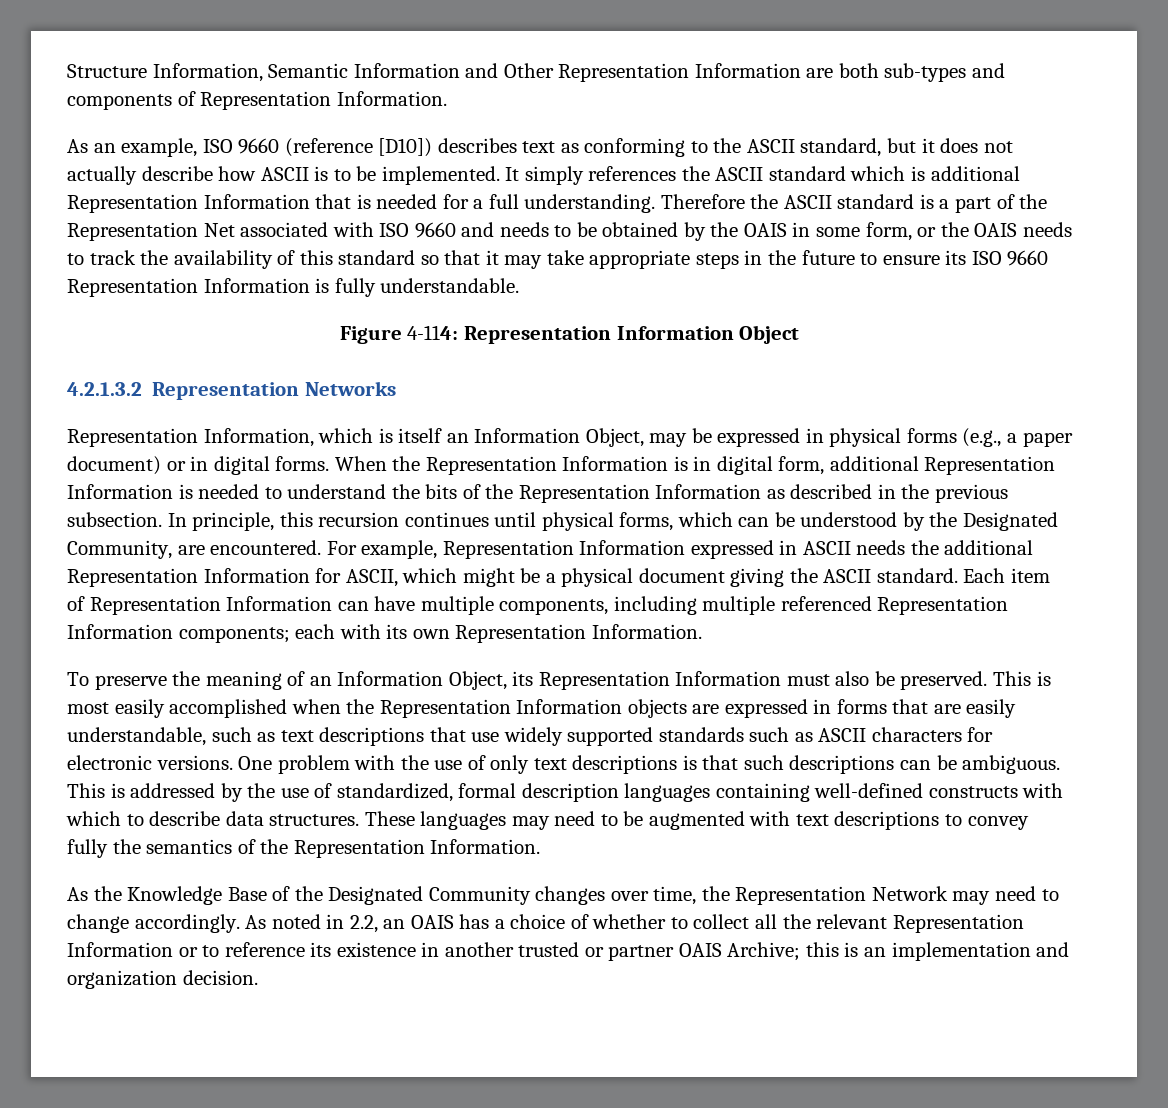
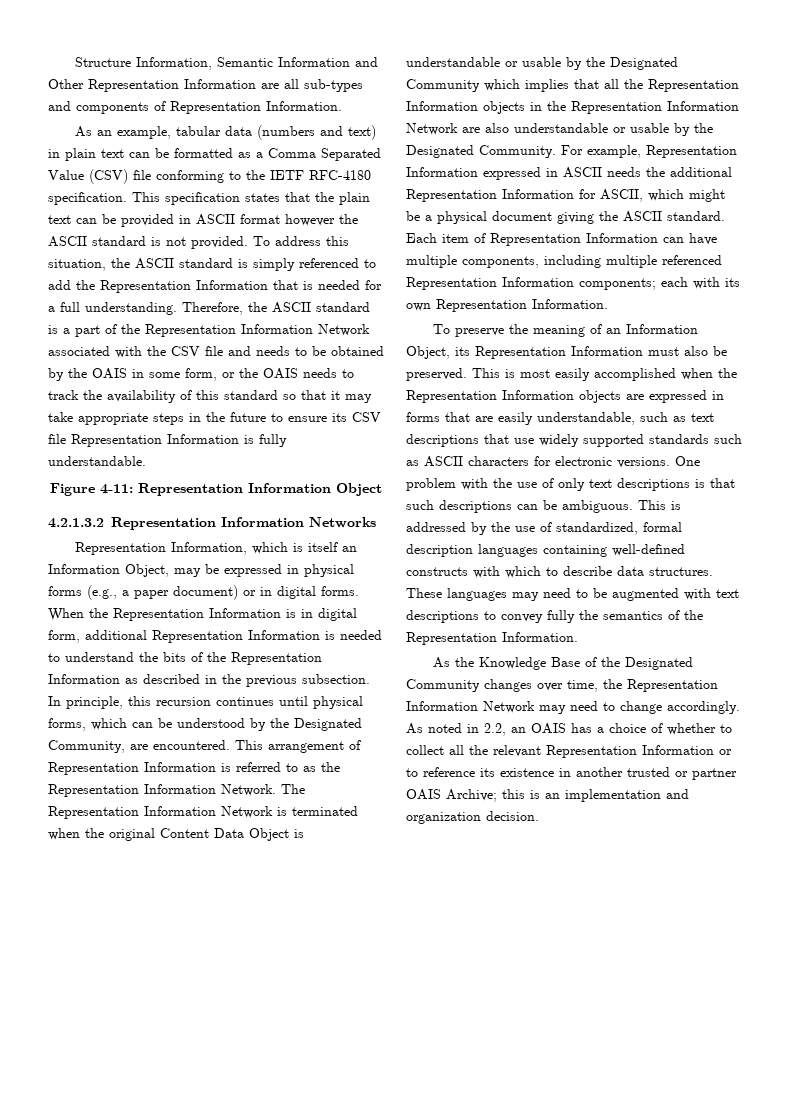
- Structure Information, Semantic Information and Other Representation Information are both sub-types and components of Representation Information.
+ Structure Information, Semantic Information and Other Representation Information are all sub-types and components of Representation Information.
- As an example, ISO 9660 (reference [D10]) describes text as conforming to the ASCII standard, but it does not actually describe how ASCII is to be implemented. It simply references the ASCII standard which is additional Representation Information that is needed for a full understanding.
+ As an example, tabular data (numbers and text) in plain text can be formatted as a Comma Separated Value (CSV) file conforming to the IETF RFC-4180 specification. This specification states that the plain text can be provided in ASCII format however the ASCII standard is not provided. To address this situation, the ASCII standard is simply referenced to add the Representation Information that is needed for a full understanding.
- Therefore the ASCII standard is a part of the Representation Net associated with ISO 9660 and needs to be obtained by the OAIS in some form, or the OAIS needs to track the availability of this standard so that it may take appropriate steps in the future to ensure its ISO 9660 Representation Information is fully understandable.
+ Therefore, the ASCII standard is a part of the Representation Information Network associated with the CSV file and needs to be obtained by the OAIS in some form, or the OAIS needs to track the availability of this standard so that it may take appropriate steps in the future to ensure its CSV file Representation Information is fully understandable.
- Figure 4-114: Representation Information Object
+ Figure 4-11: Representation Information Object
- 4.2.1.3.2 Representation Networks
+ 4.2.1.3.2 Representation Information Networks
+ This arrangement of Representation Information is referred to as the Representation Information Network. The Representation Information Network is terminated when the original Content Data Object is understandable or usable by the Designated Community which implies that all the Representation Information objects in the Representation Information Network are also understandable or usable by the Designated Community.
- As the Knowledge Base of the Designated Community changes over time, the Representation Network may need to change accordingly.
+ As the Knowledge Base of the Designated Community changes over time, the Representation Information Network may need to change accordingly.

